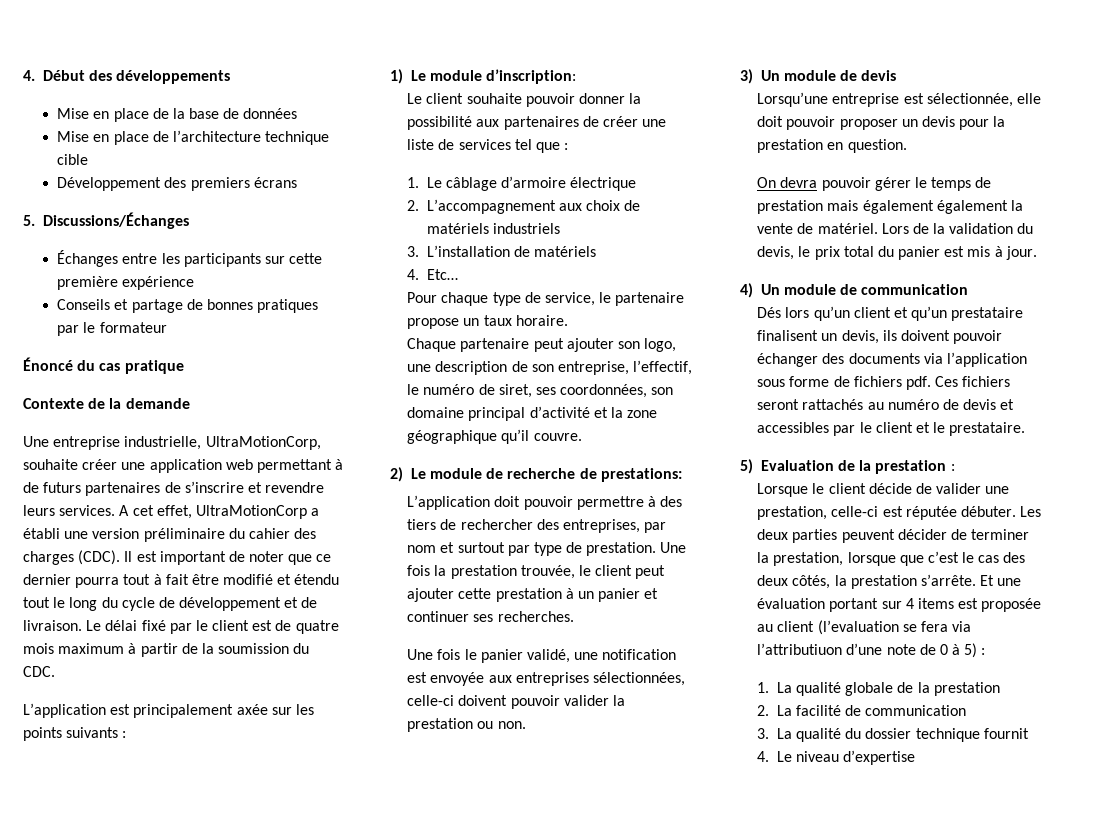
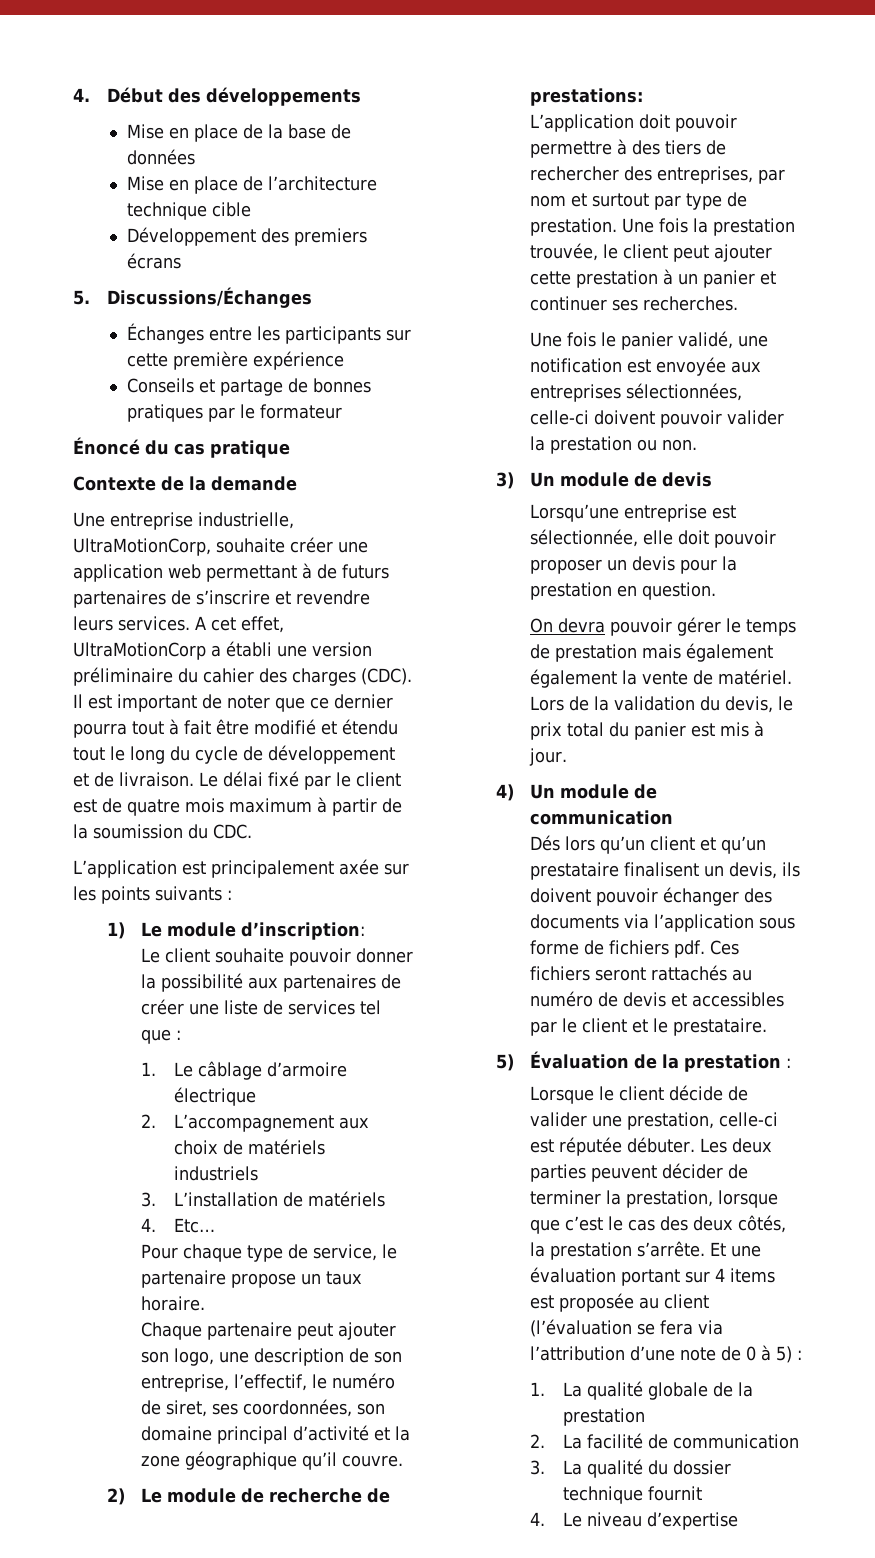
- 5) Evaluation de la prestation :
+ 5) Évaluation de la prestation :
- Et une évaluation portant sur 4 items est proposée au client (l’evaluation se fera via l’attributiuon d’une note de 0 à 5) :
+ Et une évaluation portant sur 4 items est proposée au client (l’évaluation se fera via l’attribution d’une note de 0 à 5) :

